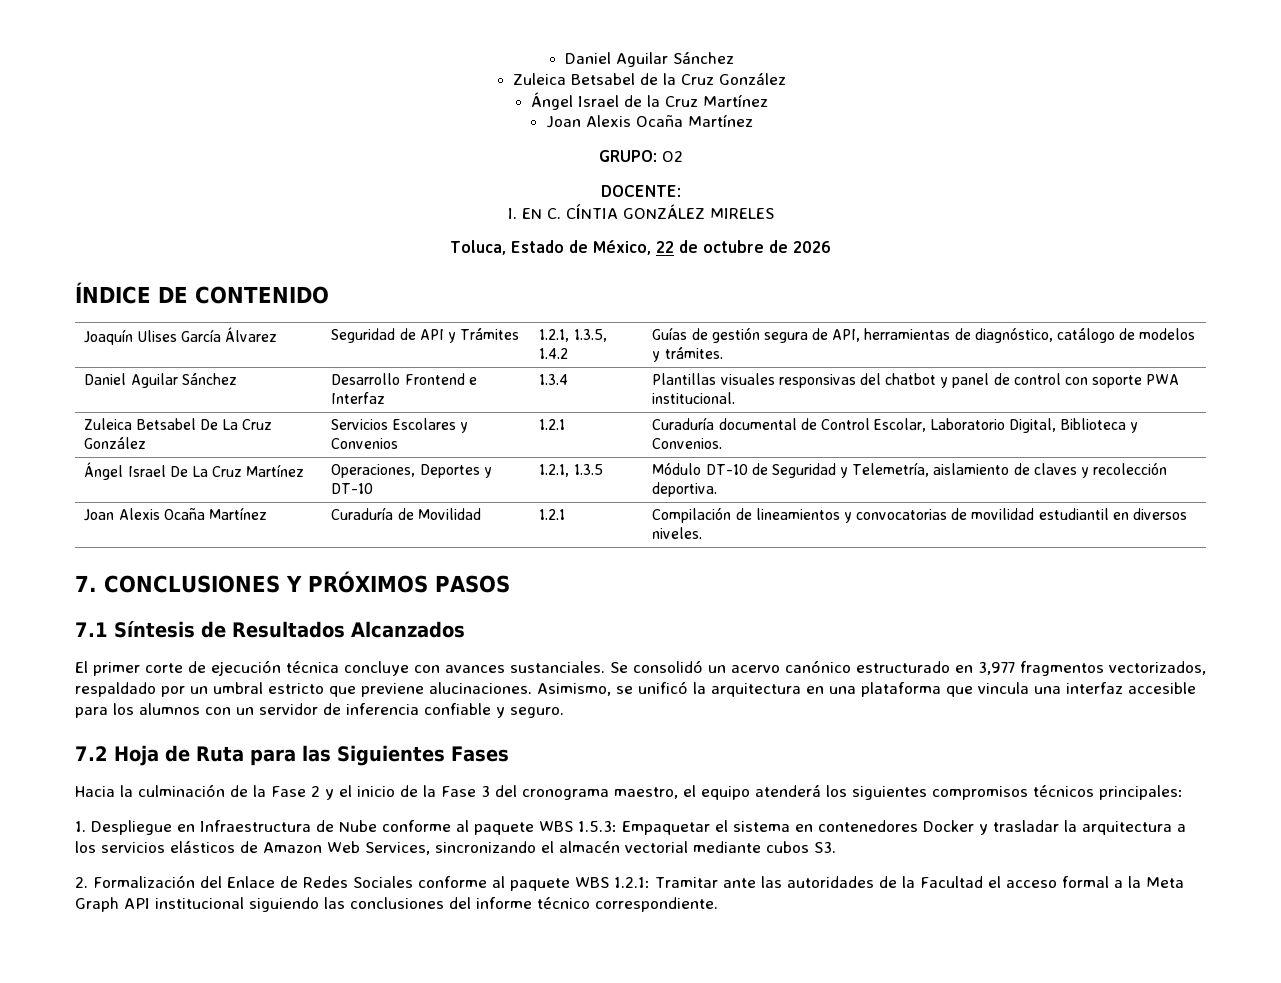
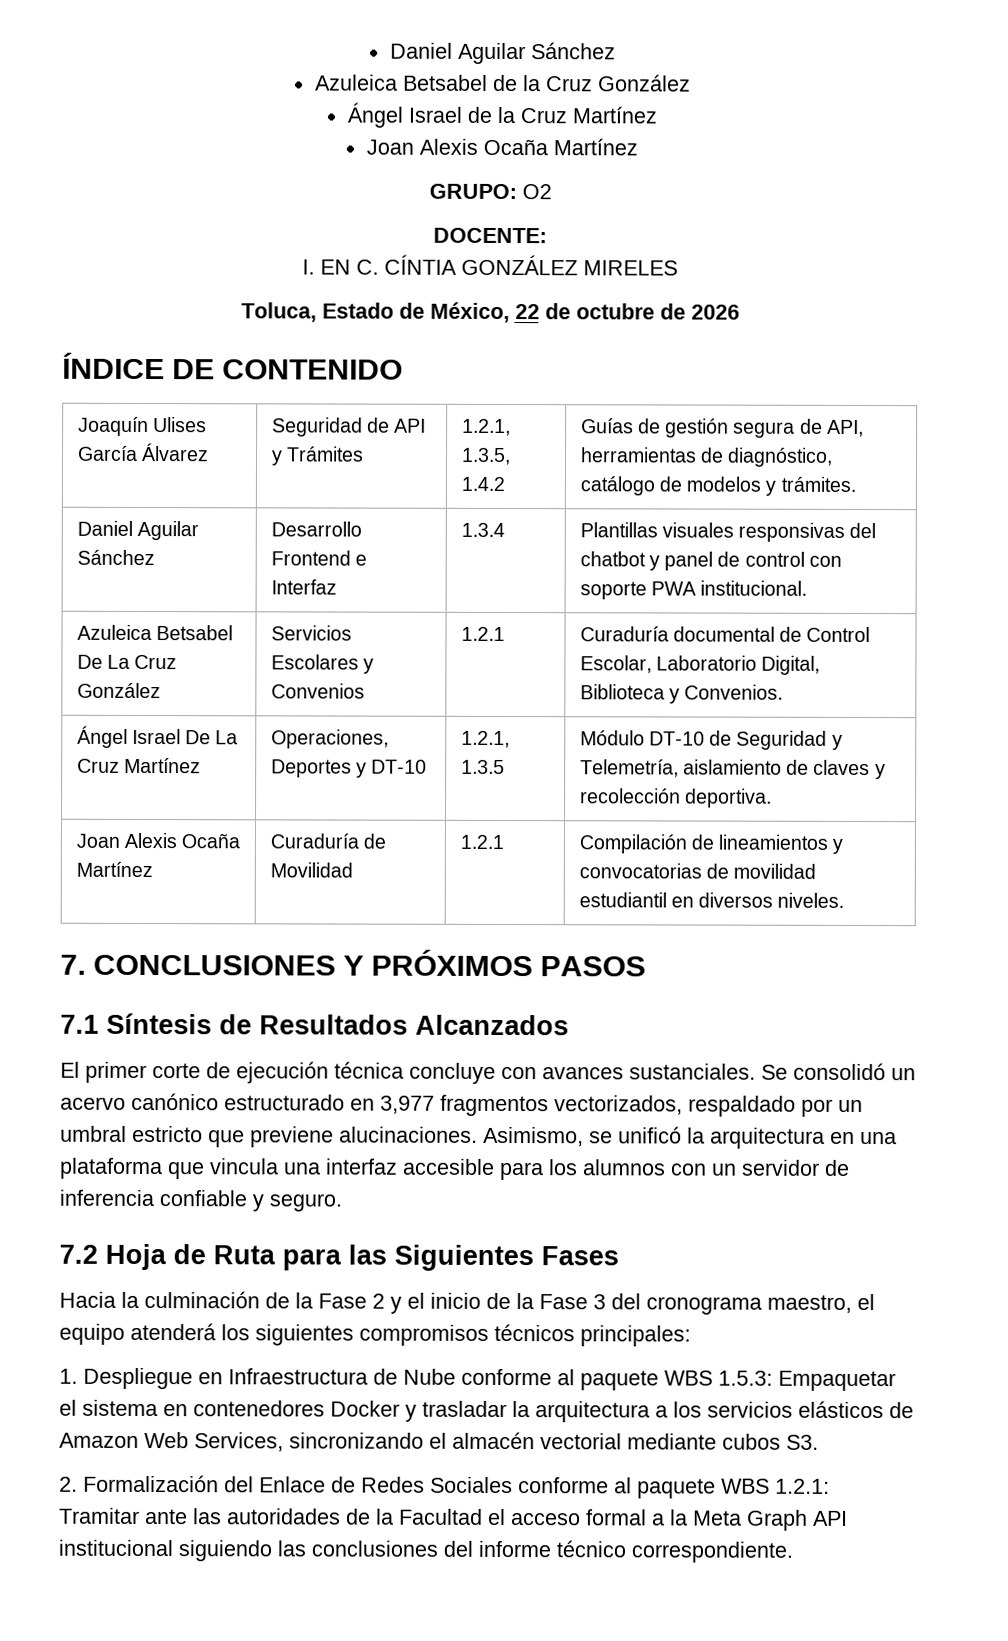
- Zuleica Betsabel de la Cruz González
+ Azuleica Betsabel de la Cruz González
- Zuleica Betsabel De La Cruz González | Servicios Escolares y Convenios | 1.2.1 | Curaduría documental de Control Escolar, Laboratorio Digital, Biblioteca y Convenios.
+ Azuleica Betsabel De La Cruz González | Servicios Escolares y Convenios | 1.2.1 | Curaduría documental de Control Escolar, Laboratorio Digital, Biblioteca y Convenios.

